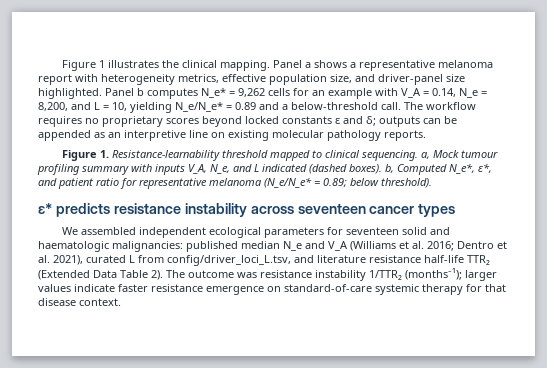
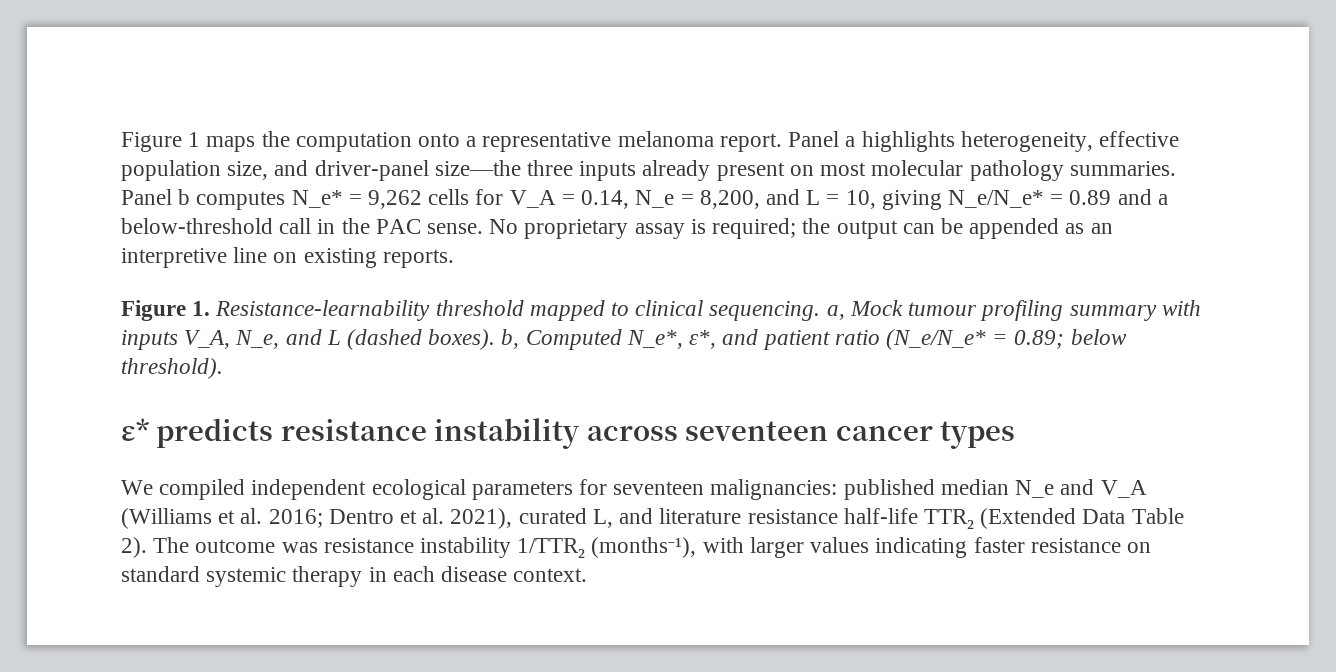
- Figure 1 illustrates the clinical mapping. Panel a shows a representative melanoma report with heterogeneity metrics, effective population size, and driver-panel size highlighted.
+ Figure 1 maps the computation onto a representative melanoma report. Panel a highlights heterogeneity, effective population size, and driver-panel size—the three inputs already present on most molecular pathology summaries.
- Panel b computes N_e* = 9,262 cells for an example with V_A = 0.14, N_e = 8,200, and L = 10, yielding N_e/N_e* = 0.89 and a below-threshold call. The workflow requires no proprietary scores beyond locked constants ε and δ; outputs can be appended as an interpretive line on existing molecular pathology reports.
+ Panel b computes N_e* = 9,262 cells for V_A = 0.14, N_e = 8,200, and L = 10, giving N_e/N_e* = 0.89 and a below-threshold call in the PAC sense. No proprietary assay is required; the output can be appended as an interpretive line on existing reports.
- Figure 1. Resistance-learnability threshold mapped to clinical sequencing. a, Mock tumour profiling summary with inputs V_A, N_e, and L indicated (dashed boxes). b, Computed N_e*, ε*, and patient ratio for representative melanoma (N_e/N_e* = 0.89; below threshold).
+ Figure 1. Resistance-learnability threshold mapped to clinical sequencing. a, Mock tumour profiling summary with inputs V_A, N_e, and L (dashed boxes). b, Computed N_e*, ε*, and patient ratio (N_e/N_e* = 0.89; below threshold).
- We assembled independent ecological parameters for seventeen solid and haematologic malignancies: published median N_e and V_A (Williams et al. 2016; Dentro et al. 2021), curated L from config/driver_loci_L.tsv, and literature resistance half-life TTR₂ (Extended Data Table 2).
+ We compiled independent ecological parameters for seventeen malignancies: published median N_e and V_A (Williams et al. 2016; Dentro et al. 2021), curated L, and literature resistance half-life TTR₂ (Extended Data Table 2).
- The outcome was resistance instability 1/TTR₂ (months⁻¹); larger values indicate faster resistance emergence on standard-of-care systemic therapy for that disease context.
+ The outcome was resistance instability 1/TTR₂ (months⁻¹), with larger values indicating faster resistance on standard systemic therapy in each disease context.

